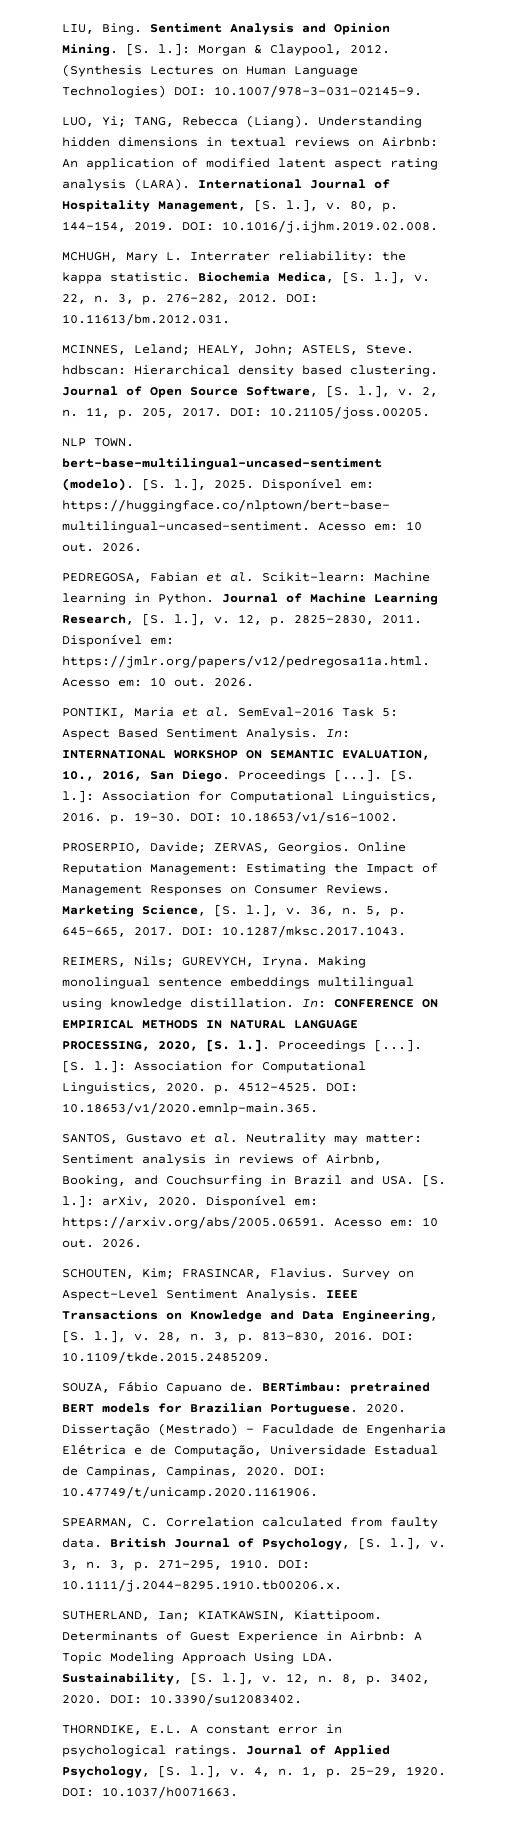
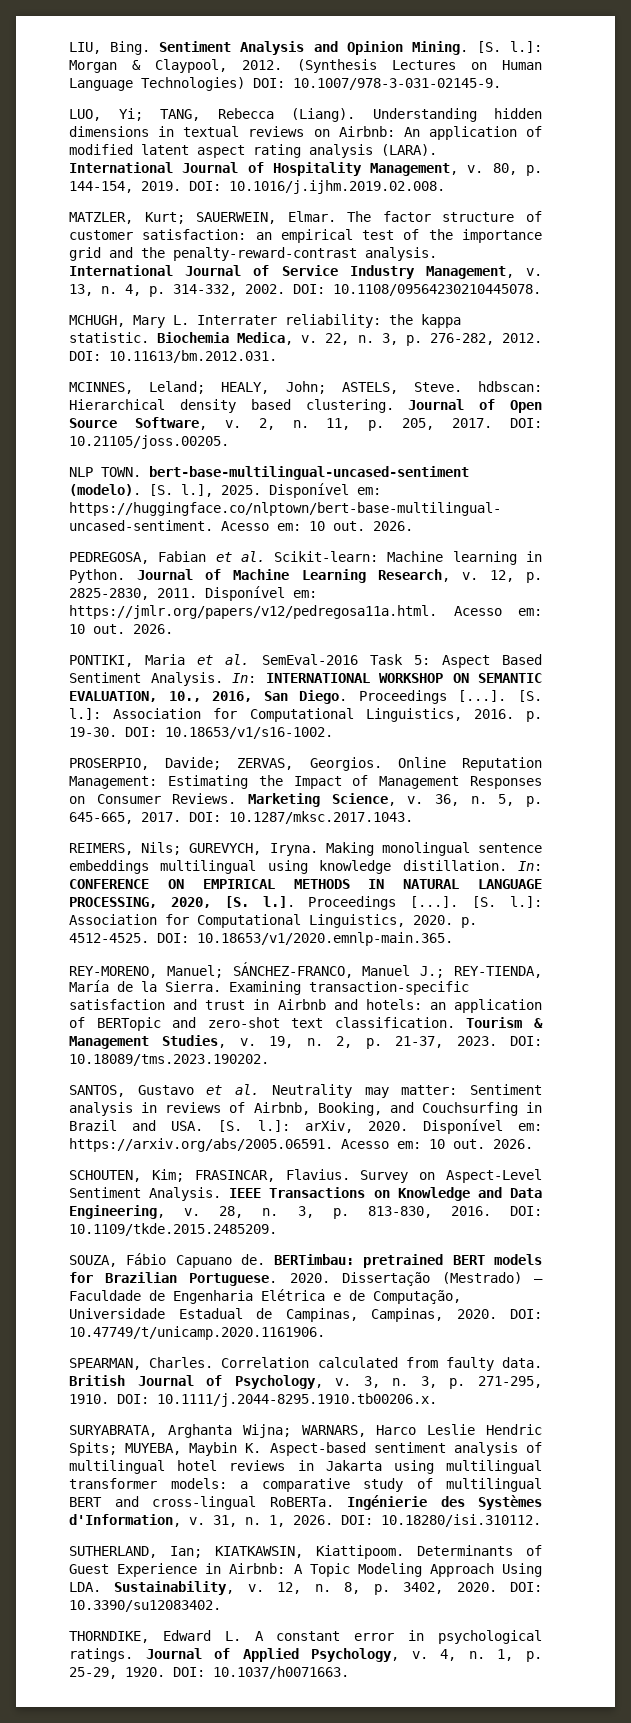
- International Journal of Hospitality Management, [S. l.], v.
+ International Journal of Hospitality Management, v.
+ MATZLER, Kurt; SAUERWEIN, Elmar. The factor structure of customer satisfaction: an empirical test of the importance grid and the penalty-reward-contrast analysis. International Journal of Service Industry Management, v. 13, n. 4, p. 314-332, 2002. DOI: 10.1108/09564230210445078.
- Biochemia Medica, [S. l.], v.
+ Biochemia Medica, v.
- Journal of Open Source Software, [S. l.], v.
+ Journal of Open Source Software, v.
- Journal of Machine Learning Research, [S. l.], v.
+ Journal of Machine Learning Research, v.
- Marketing Science, [S. l.], v.
+ Marketing Science, v.
+ REY-MORENO, Manuel; SÁNCHEZ-FRANCO, Manuel J.; REY-TIENDA, María de la Sierra. Examining transaction-specific satisfaction and trust in Airbnb and hotels: an application of BERTopic and zero-shot text classification. Tourism & Management Studies, v. 19, n. 2, p. 21-37, 2023. DOI: 10.18089/tms.2023.190202.
- IEEE Transactions on Knowledge and Data Engineering, [S. l.], v.
+ IEEE Transactions on Knowledge and Data Engineering, v.
- SPEARMAN, C. Correlation calculated from faulty data.
+ SPEARMAN, Charles. Correlation calculated from faulty data.
- British Journal of Psychology, [S. l.], v.
+ British Journal of Psychology, v.
+ SURYABRATA, Arghanta Wijna; WARNARS, Harco Leslie Hendric Spits; MUYEBA, Maybin K. Aspect-based sentiment analysis of multilingual hotel reviews in Jakarta using multilingual transformer models: a comparative study of multilingual BERT and cross-lingual RoBERTa. Ingénierie des Systèmes d'Information, v. 31, n. 1, 2026. DOI: 10.18280/isi.310112.
- Determinants of Guest Experience in Airbnb: A Topic Modeling Approach Using LDA. Sustainability, [S. l.], v.
+ Determinants of Guest Experience in Airbnb: A Topic Modeling Approach Using LDA. Sustainability, v.
- THORNDIKE, E.L. A constant error in psychological ratings.
+ THORNDIKE, Edward L. A constant error in psychological ratings.
- Journal of Applied Psychology, [S. l.], v.
+ Journal of Applied Psychology, v.

